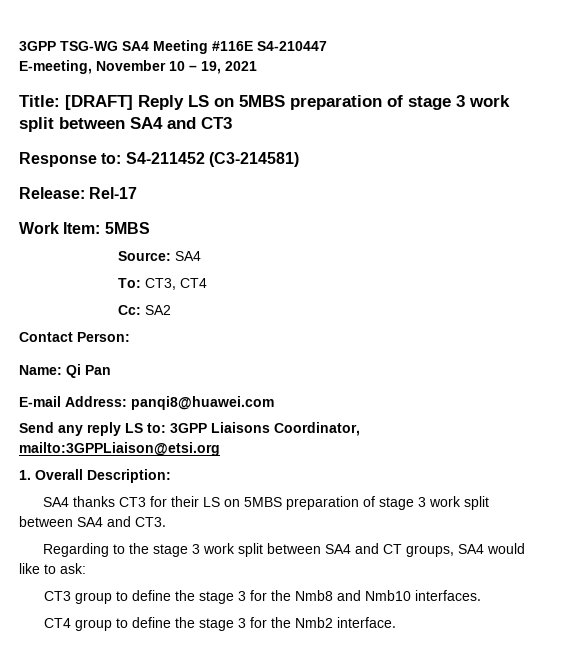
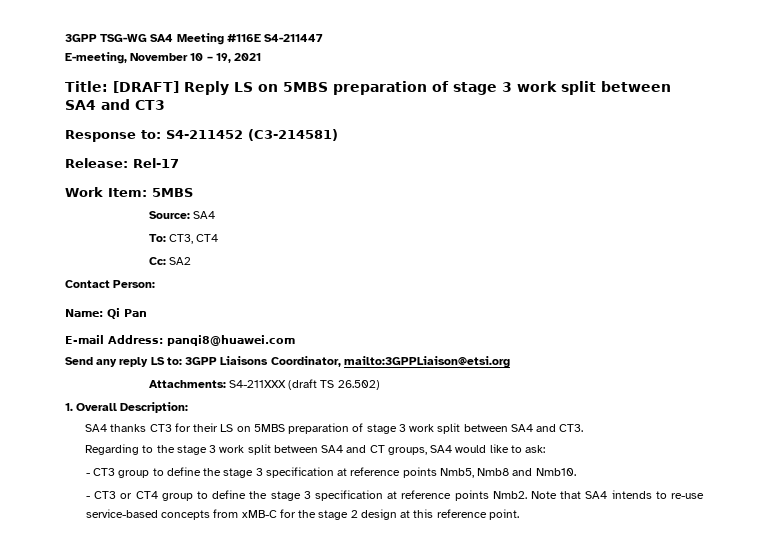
- 3GPP TSG-WG SA4 Meeting #116E S4-210447
+ 3GPP TSG-WG SA4 Meeting #116E S4-211447
+ Attachments: S4-211XXX (draft TS 26.502)
- CT3 group to define the stage 3 for the Nmb8 and Nmb10 interfaces.
- CT4 group to define the stage 3 for the Nmb2 interface.
+ - CT3 group to define the stage 3 specification at reference points Nmb5, Nmb8 and Nmb10.
+ - CT3 or CT4 group to define the stage 3 specification at reference points Nmb2. Note that SA4 intends to re-use service-based concepts from xMB-C for the stage 2 design at this reference point.

